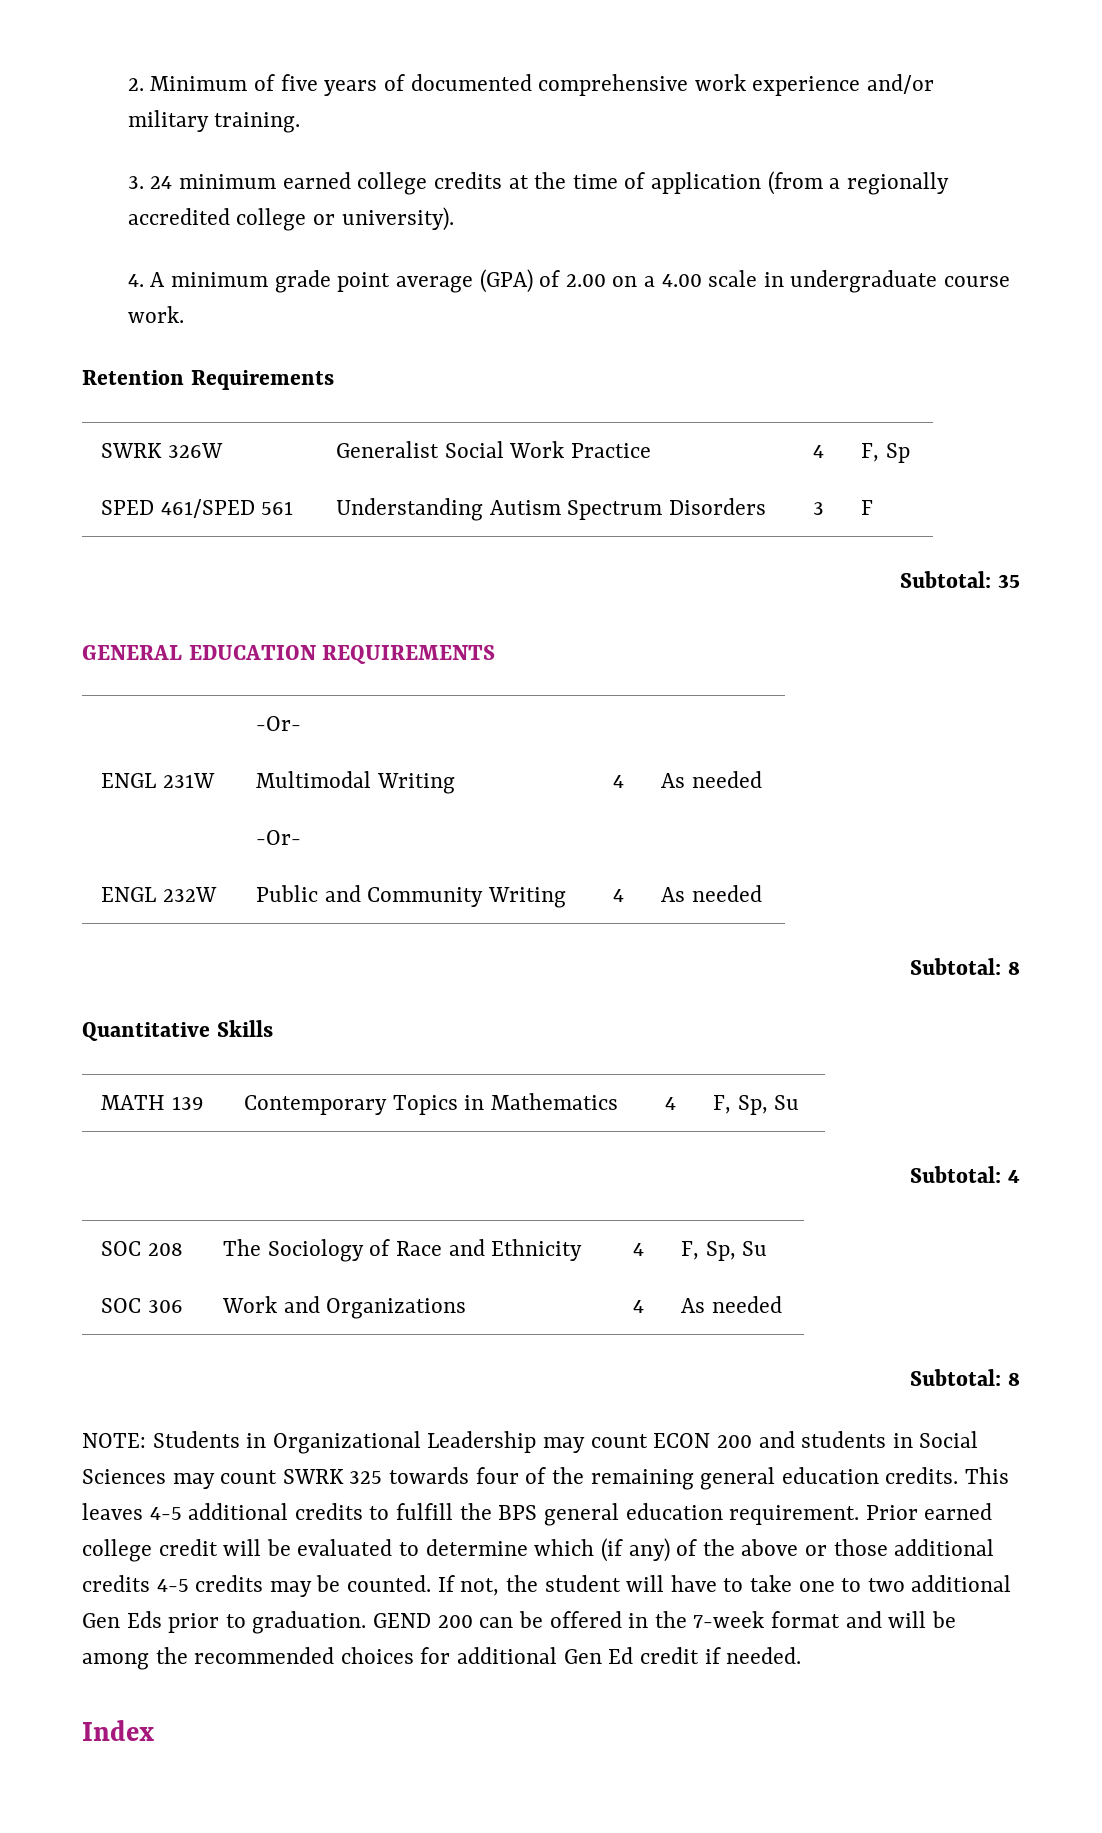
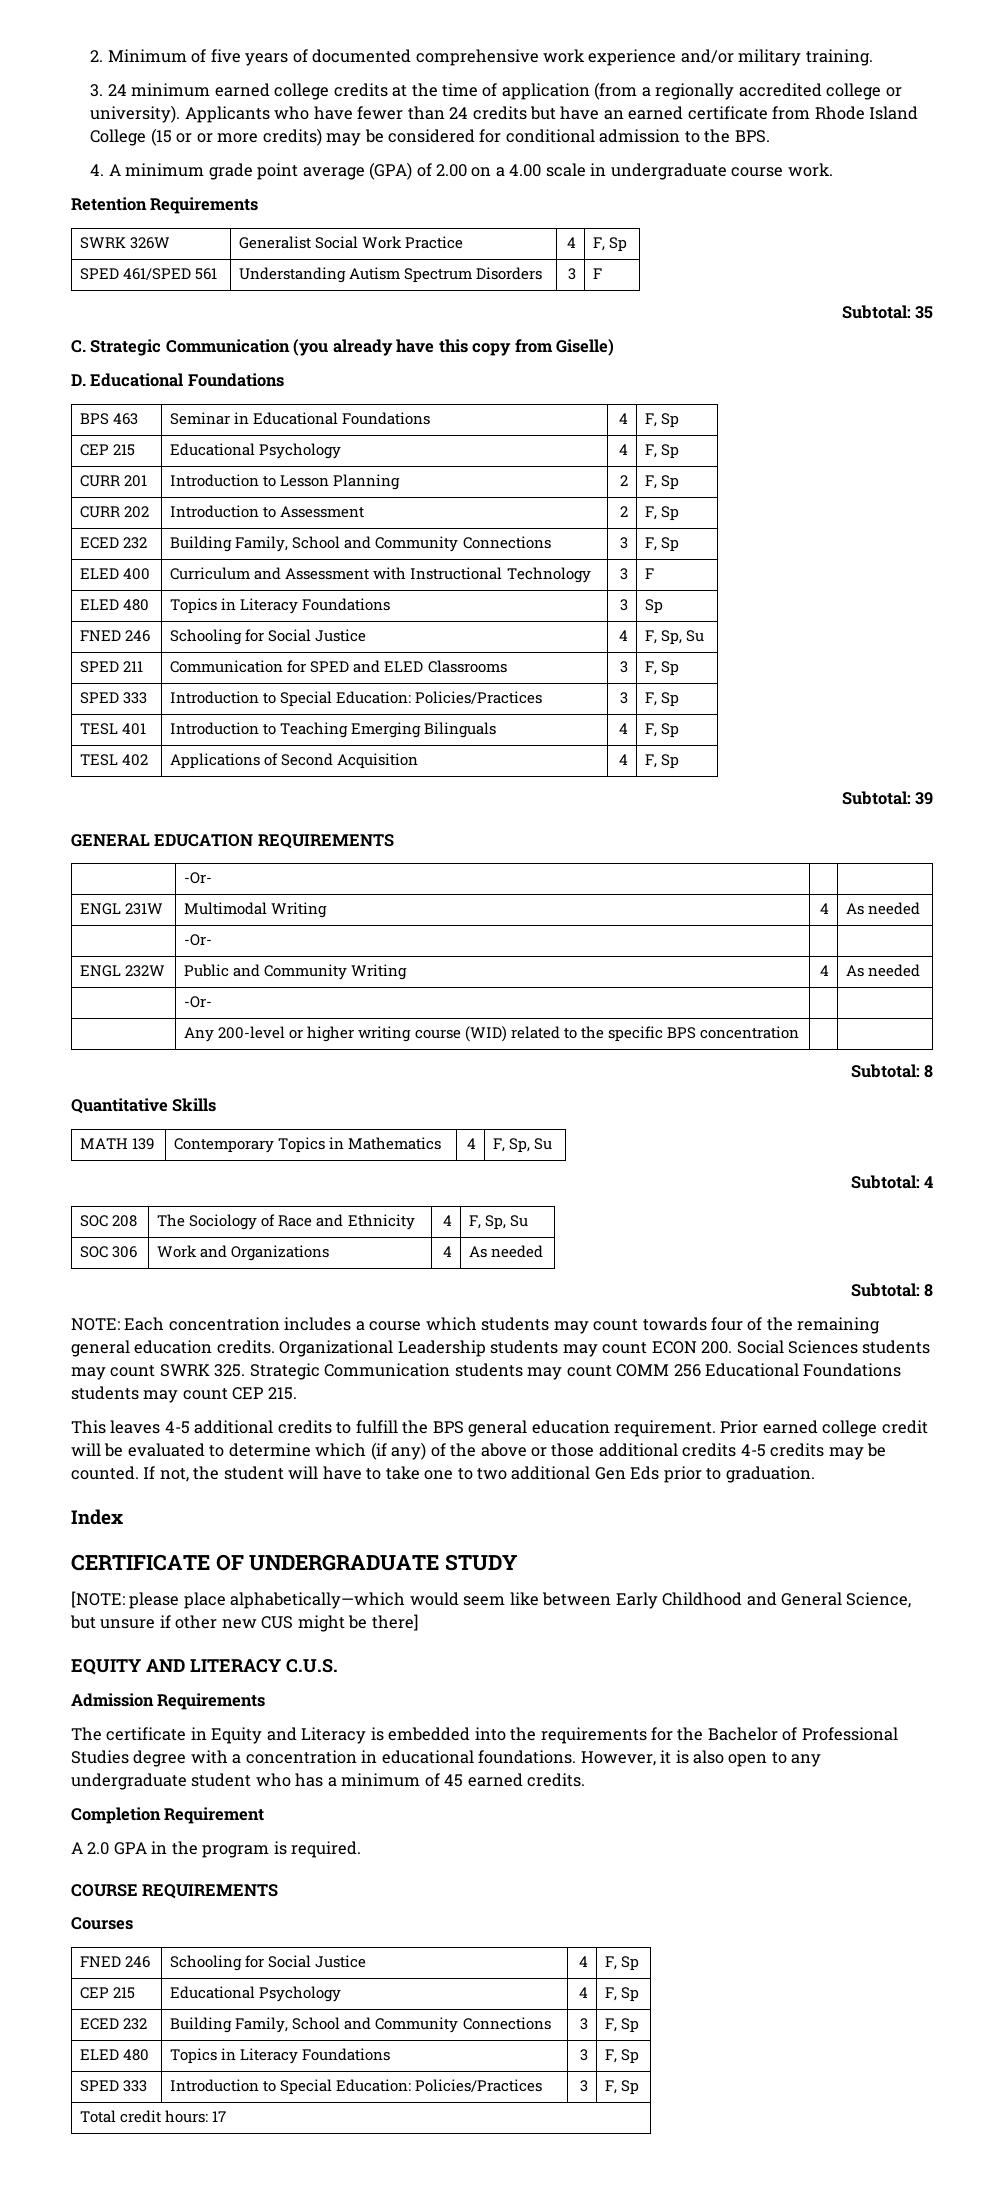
+ Applicants who have fewer than 24 credits but have an earned certificate from Rhode Island College (15 or or more credits) may be considered for conditional admission to the BPS.
+ C. Strategic Communication (you already have this copy from Giselle)
+ D. Educational Foundations
+ BPS 463 | Seminar in Educational Foundations | 4 | F, Sp
+ CEP 215 | Educational Psychology | 4 | F, Sp
+ CURR 201 | Introduction to Lesson Planning | 2 | F, Sp
+ CURR 202 | Introduction to Assessment | 2 | F, Sp
+ ECED 232 | Building Family, School and Community Connections | 3 | F, Sp
+ ELED 400 | Curriculum and Assessment with Instructional Technology | 3 | F
+ ELED 480 | Topics in Literacy Foundations | 3 | Sp
+ FNED 246 | Schooling for Social Justice | 4 | F, Sp, Su
+ SPED 211 | Communication for SPED and ELED Classrooms | 3 | F, Sp
+ SPED 333 | Introduction to Special Education: Policies/Practices | 3 | F, Sp
+ TESL 401 | Introduction to Teaching Emerging Bilinguals | 4 | F, Sp
+ TESL 402 | Applications of Second Acquisition | 4 | F, Sp
+ Subtotal: 39
  ENGL 232W | Public and Community Writing | 4 | As needed
+ | -Or- | |
+ | Any 200-level or higher writing course (WID) related to the specific BPS concentration | |
- NOTE: Students in Organizational Leadership may count ECON 200 and students in Social Sciences may count SWRK 325 towards four of the remaining general education credits. This leaves 4-5 additional credits to fulfill the BPS general education requirement.
+ NOTE: Each concentration includes a course which students may count towards four of the remaining general education credits. Organizational Leadership students may count ECON 200. Social Sciences students may count SWRK 325. Strategic Communication students may count COMM 256 Educational Foundations students may count CEP 215.
+ This leaves 4-5 additional credits to fulfill the BPS general education requirement.
- If not, the student will have to take one to two additional Gen Eds prior to graduation. GEND 200 can be offered in the 7-week format and will be among the recommended choices for additional Gen Ed credit if needed.
+ If not, the student will have to take one to two additional Gen Eds prior to graduation.
  Index
+ CERTIFICATE OF UNDERGRADUATE STUDY
+ [NOTE: please place alphabetically—which would seem like between Early Childhood and General Science, but unsure if other new CUS might be there]
+ EQUITY AND LITERACY C.U.S.
+ Admission Requirements
+ The certificate in Equity and Literacy is embedded into the requirements for the Bachelor of Professional Studies degree with a concentration in educational foundations. However, it is also open to any undergraduate student who has a minimum of 45 earned credits.
+ Completion Requirement
+ A 2.0 GPA in the program is required.
+ COURSE REQUIREMENTS
+ Courses
+ FNED 246 | Schooling for Social Justice | 4 | F, Sp
+ CEP 215 | Educational Psychology | 4 | F, Sp
+ ECED 232 | Building Family, School and Community Connections | 3 | F, Sp
+ ELED 480 | Topics in Literacy Foundations | 3 | F, Sp
+ SPED 333 | Introduction to Special Education: Policies/Practices | 3 | F, Sp
+ Total credit hours: 17

